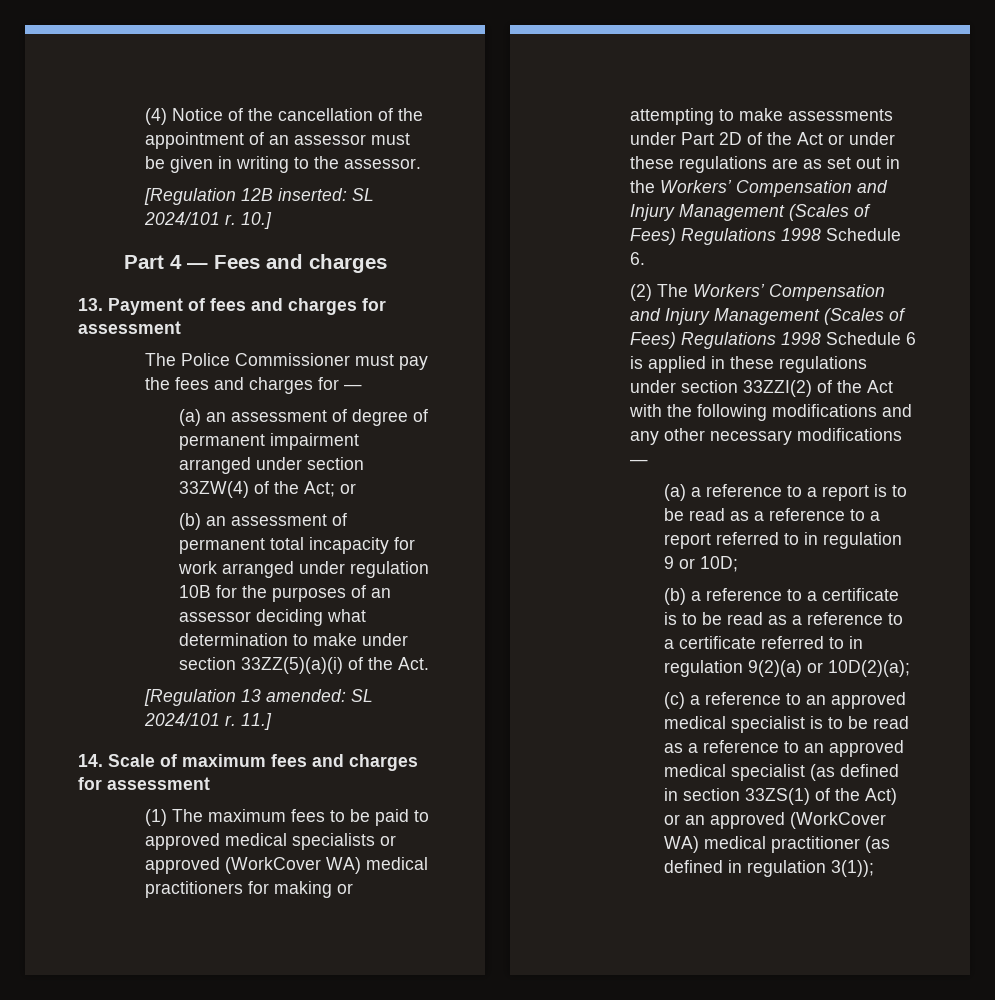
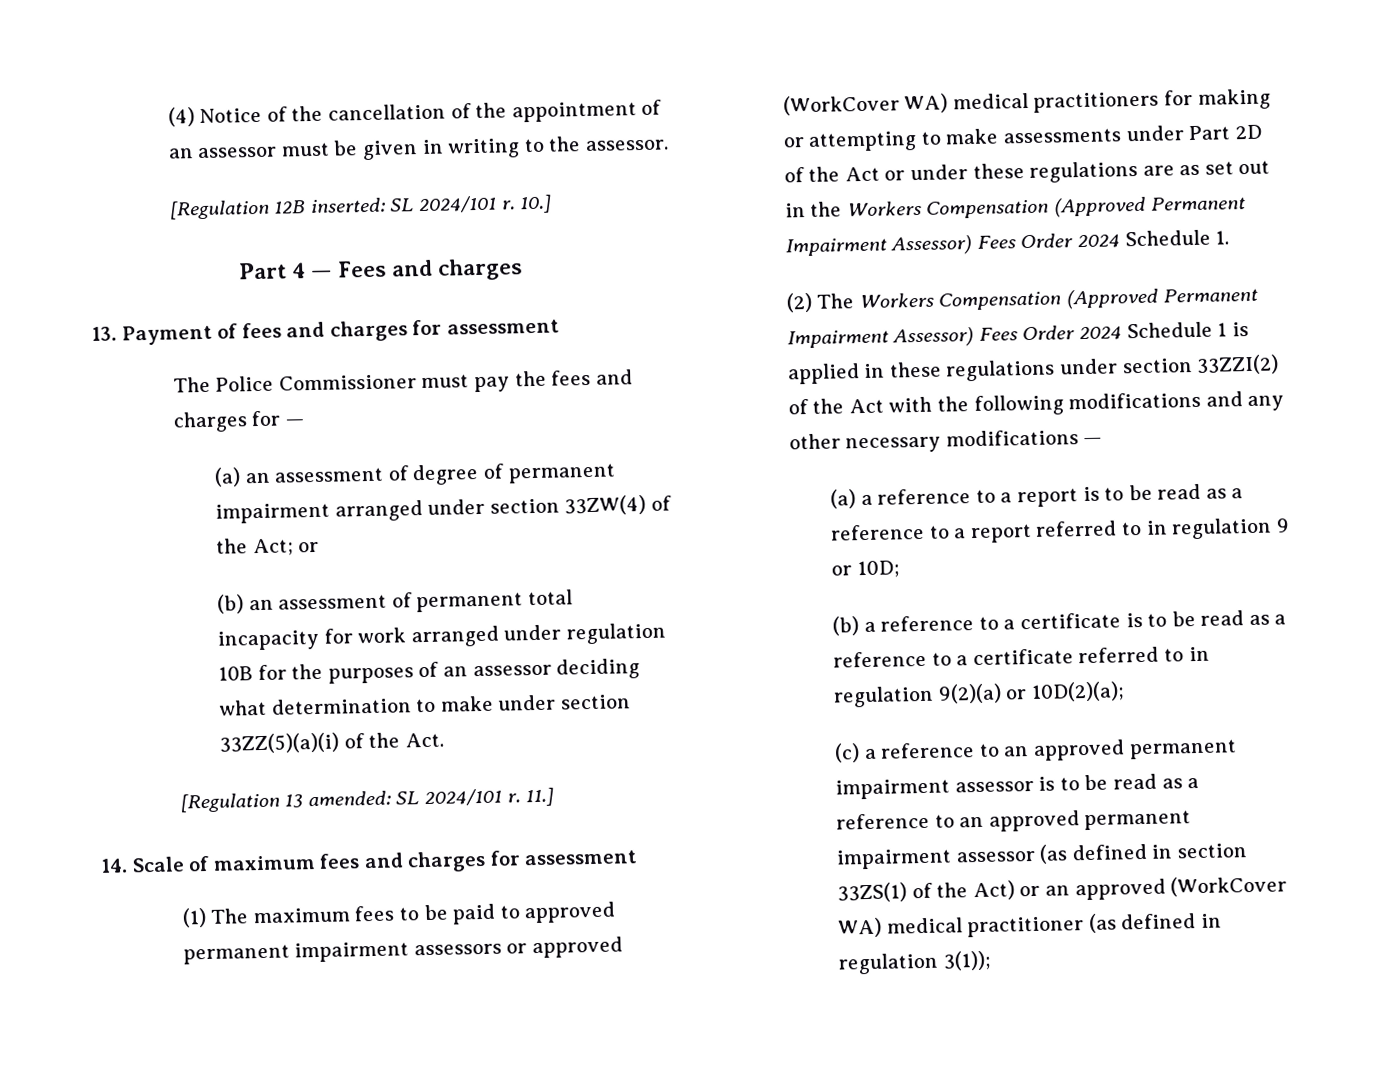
- (1) The maximum fees to be paid to approved medical specialists or approved (WorkCover WA) medical practitioners for making or attempting to make assessments under Part 2D of the Act or under these regulations are as set out in the Workers’ Compensation and Injury Management (Scales of Fees) Regulations 1998 Schedule 6.
- (2) The Workers’ Compensation and Injury Management (Scales of Fees) Regulations 1998 Schedule 6 is applied in these regulations under section 33ZZI(2) of the Act with the following modifications and any other necessary modifications —
+ (1) The maximum fees to be paid to approved permanent impairment assessors or approved (WorkCover WA) medical practitioners for making or attempting to make assessments under Part 2D of the Act or under these regulations are as set out in the Workers Compensation (Approved Permanent Impairment Assessor) Fees Order 2024 Schedule 1.
+ (2) The Workers Compensation (Approved Permanent Impairment Assessor) Fees Order 2024 Schedule 1 is applied in these regulations under section 33ZZI(2) of the Act with the following modifications and any other necessary modifications —
- (c) a reference to an approved medical specialist is to be read as a reference to an approved medical specialist (as defined in section 33ZS(1) of the Act) or an approved (WorkCover WA) medical practitioner (as defined in regulation 3(1));
+ (c) a reference to an approved permanent impairment assessor is to be read as a reference to an approved permanent impairment assessor (as defined in section 33ZS(1) of the Act) or an approved (WorkCover WA) medical practitioner (as defined in regulation 3(1));

